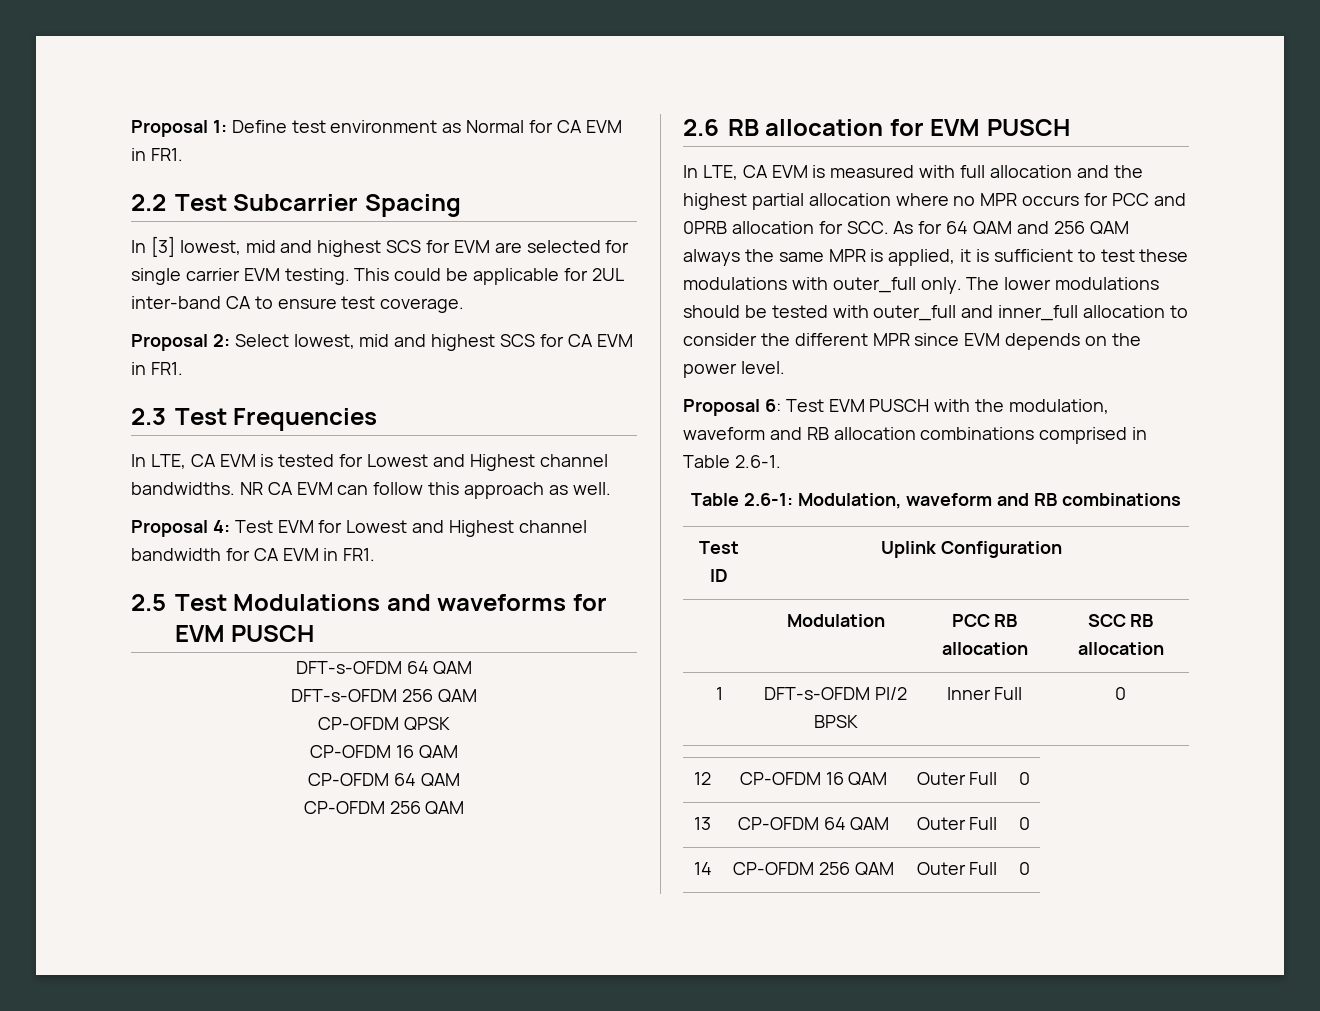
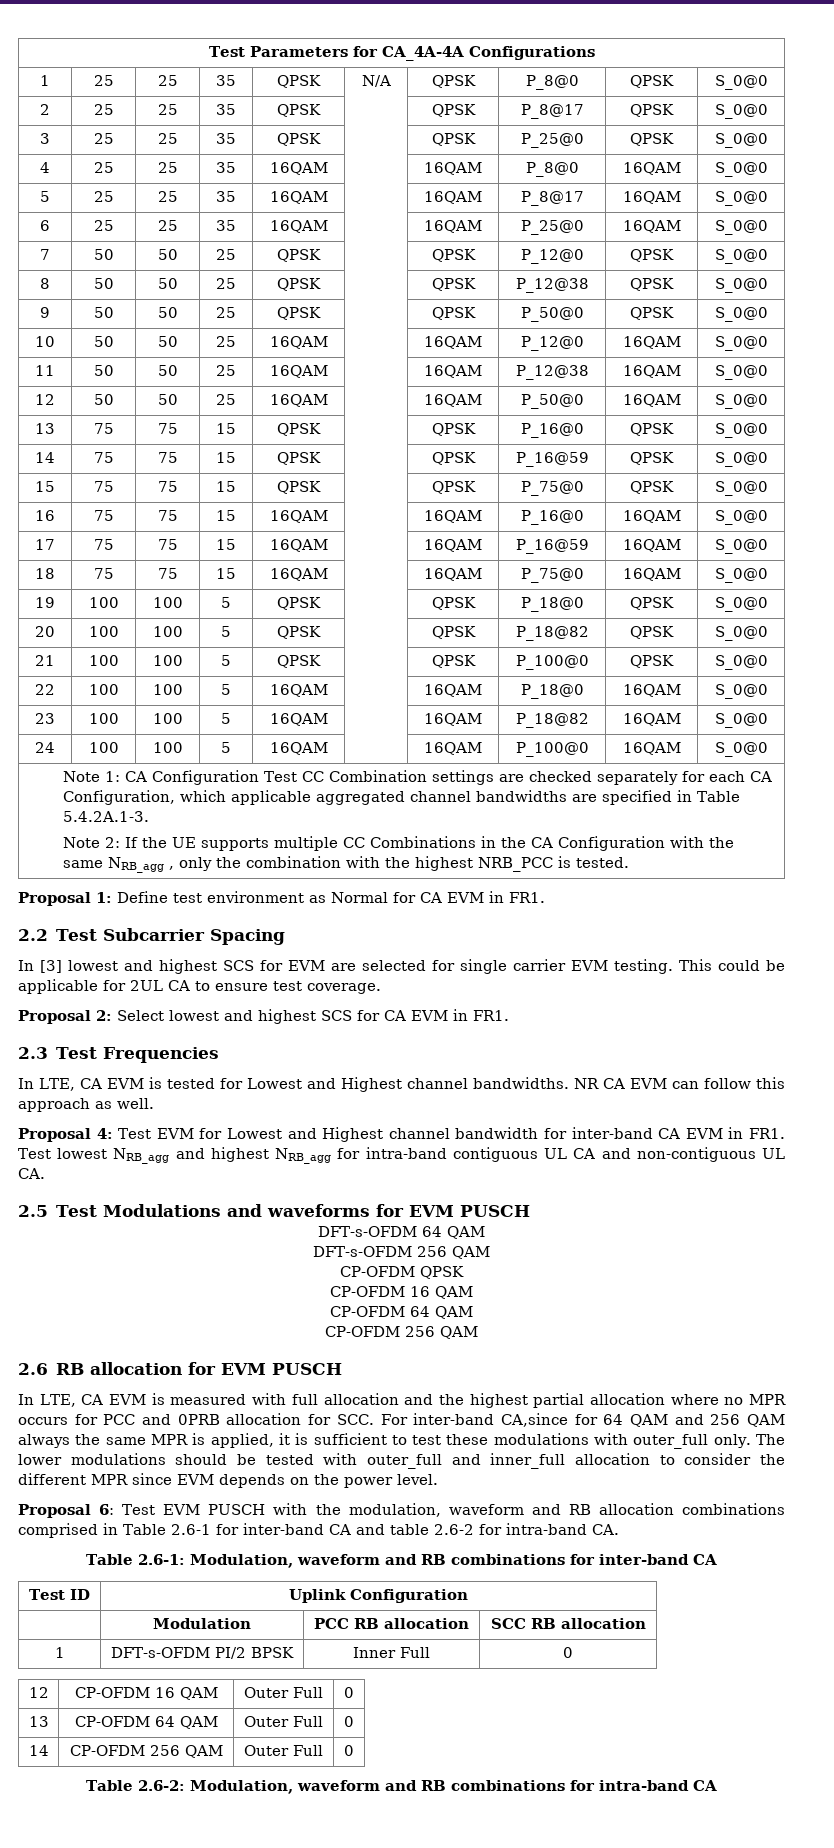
+ Test Parameters for CA_4A-4A Configurations
+ 1 | 25 | 25 | 35 | QPSK | N/A | QPSK | P_8@0 | QPSK | S_0@0
+ 2 | 25 | 25 | 35 | QPSK | | QPSK | P_8@17 | QPSK | S_0@0
+ 3 | 25 | 25 | 35 | QPSK | | QPSK | P_25@0 | QPSK | S_0@0
+ 4 | 25 | 25 | 35 | 16QAM | | 16QAM | P_8@0 | 16QAM | S_0@0
+ 5 | 25 | 25 | 35 | 16QAM | | 16QAM | P_8@17 | 16QAM | S_0@0
+ 6 | 25 | 25 | 35 | 16QAM | | 16QAM | P_25@0 | 16QAM | S_0@0
+ 7 | 50 | 50 | 25 | QPSK | | QPSK | P_12@0 | QPSK | S_0@0
+ 8 | 50 | 50 | 25 | QPSK | | QPSK | P_12@38 | QPSK | S_0@0
+ 9 | 50 | 50 | 25 | QPSK | | QPSK | P_50@0 | QPSK | S_0@0
+ 10 | 50 | 50 | 25 | 16QAM | | 16QAM | P_12@0 | 16QAM | S_0@0
+ 11 | 50 | 50 | 25 | 16QAM | | 16QAM | P_12@38 | 16QAM | S_0@0
+ 12 | 50 | 50 | 25 | 16QAM | | 16QAM | P_50@0 | 16QAM | S_0@0
+ 13 | 75 | 75 | 15 | QPSK | | QPSK | P_16@0 | QPSK | S_0@0
+ 14 | 75 | 75 | 15 | QPSK | | QPSK | P_16@59 | QPSK | S_0@0
+ 15 | 75 | 75 | 15 | QPSK | | QPSK | P_75@0 | QPSK | S_0@0
+ 16 | 75 | 75 | 15 | 16QAM | | 16QAM | P_16@0 | 16QAM | S_0@0
+ 17 | 75 | 75 | 15 | 16QAM | | 16QAM | P_16@59 | 16QAM | S_0@0
+ 18 | 75 | 75 | 15 | 16QAM | | 16QAM | P_75@0 | 16QAM | S_0@0
+ 19 | 100 | 100 | 5 | QPSK | | QPSK | P_18@0 | QPSK | S_0@0
+ 20 | 100 | 100 | 5 | QPSK | | QPSK | P_18@82 | QPSK | S_0@0
+ 21 | 100 | 100 | 5 | QPSK | | QPSK | P_100@0 | QPSK | S_0@0
+ 22 | 100 | 100 | 5 | 16QAM | | 16QAM | P_18@0 | 16QAM | S_0@0
+ 23 | 100 | 100 | 5 | 16QAM | | 16QAM | P_18@82 | 16QAM | S_0@0
+ 24 | 100 | 100 | 5 | 16QAM | | 16QAM | P_100@0 | 16QAM | S_0@0
+ Note 1: CA Configuration Test CC Combination settings are checked separately for each CA Configuration, which applicable aggregated channel bandwidths are specified in Table 5.4.2A.1-3.
+ Note 2: If the UE supports multiple CC Combinations in the CA Configuration with the same NRB_agg , only the combination with the highest NRB_PCC is tested.
- In [3] lowest, mid and highest SCS for EVM are selected for single carrier EVM testing.
+ In [3] lowest and highest SCS for EVM are selected for single carrier EVM testing.
- This could be applicable for 2UL inter-band CA to ensure test coverage.
+ This could be applicable for 2UL CA to ensure test coverage.
- Proposal 2: Select lowest, mid and highest SCS for CA EVM in FR1.
+ Proposal 2: Select lowest and highest SCS for CA EVM in FR1.
- Proposal 4: Test EVM for Lowest and Highest channel bandwidth for CA EVM in FR1.
+ Proposal 4: Test EVM for Lowest and Highest channel bandwidth for inter-band CA EVM in FR1. Test lowest NRB_agg and highest NRB_agg for intra-band contiguous UL CA and non-contiguous UL CA.
- In LTE, CA EVM is measured with full allocation and the highest partial allocation where no MPR occurs for PCC and 0PRB allocation for SCC. As for 64 QAM and 256 QAM always the same MPR is applied, it is sufficient to test these modulations with outer_full only.
+ In LTE, CA EVM is measured with full allocation and the highest partial allocation where no MPR occurs for PCC and 0PRB allocation for SCC. For inter-band CA,since for 64 QAM and 256 QAM always the same MPR is applied, it is sufficient to test these modulations with outer_full only.
- Proposal 6: Test EVM PUSCH with the modulation, waveform and RB allocation combinations comprised in Table 2.6-1.
+ Proposal 6: Test EVM PUSCH with the modulation, waveform and RB allocation combinations comprised in Table 2.6-1 for inter-band CA and table 2.6-2 for intra-band CA.
- Table 2.6-1: Modulation, waveform and RB combinations
+ Table 2.6-1: Modulation, waveform and RB combinations for inter-band CA
+ Table 2.6-2: Modulation, waveform and RB combinations for intra-band CA

